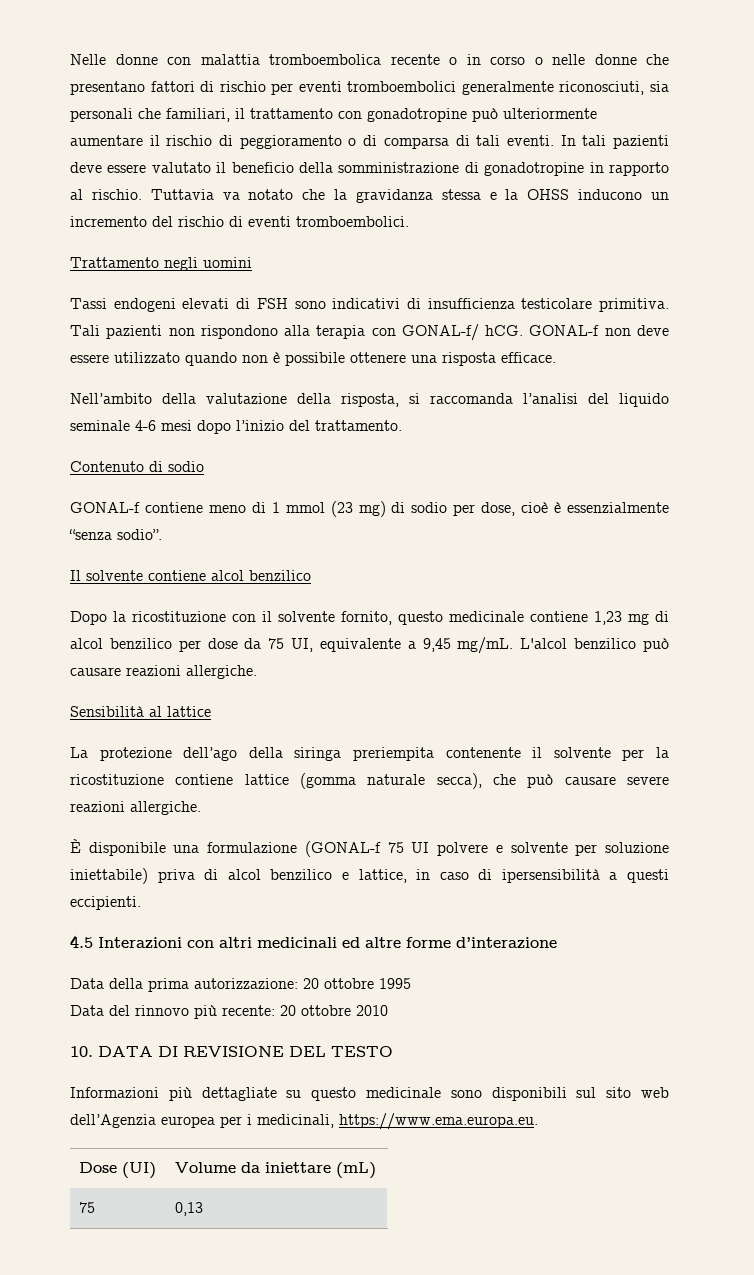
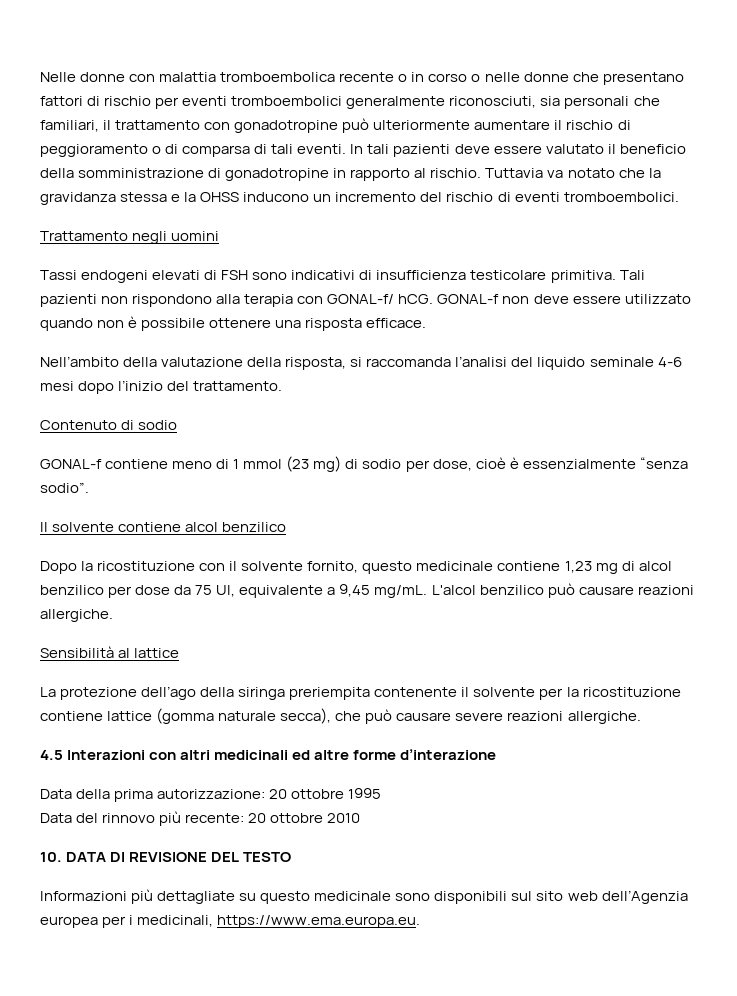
- È disponibile una formulazione (GONAL-f 75 UI polvere e solvente per soluzione iniettabile) priva di alcol benzilico e lattice, in caso di ipersensibilità a questi eccipienti.
- Dose (UI) | Volume da iniettare (mL)
- 75 | 0,13

